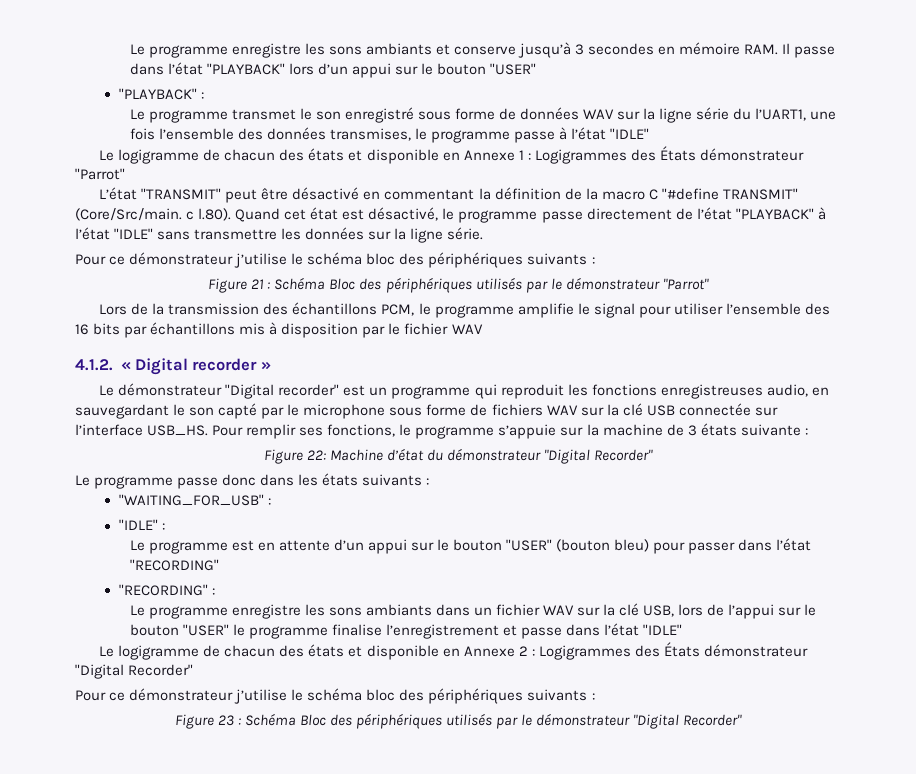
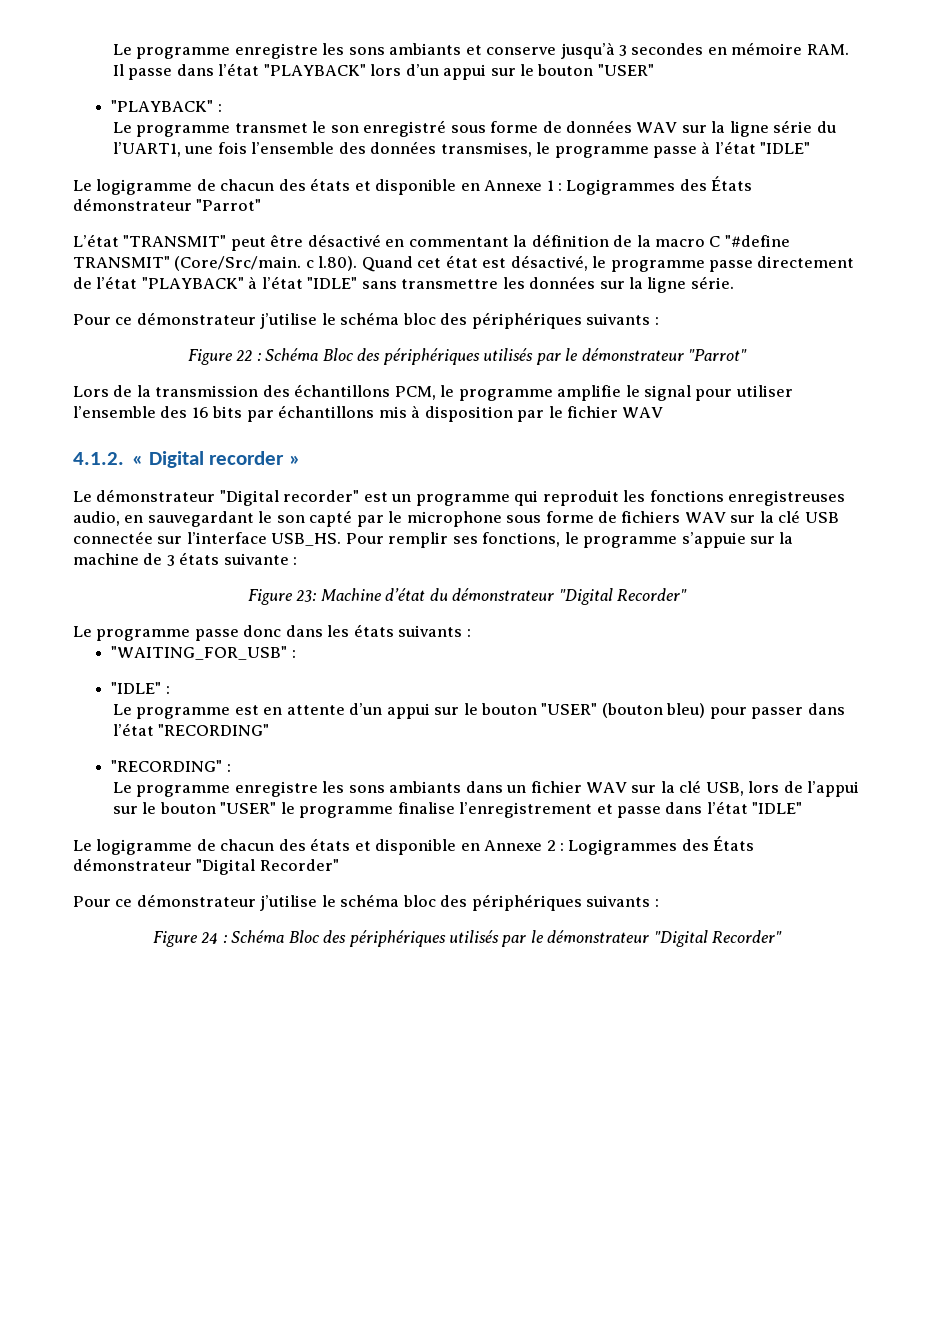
- Figure 21 : Schéma Bloc des périphériques utilisés par le démonstrateur "Parrot"
+ Figure 22 : Schéma Bloc des périphériques utilisés par le démonstrateur "Parrot"
- Figure 22: Machine d’état du démonstrateur "Digital Recorder"
+ Figure 23: Machine d’état du démonstrateur "Digital Recorder"
- Figure 23 : Schéma Bloc des périphériques utilisés par le démonstrateur "Digital Recorder"
+ Figure 24 : Schéma Bloc des périphériques utilisés par le démonstrateur "Digital Recorder"

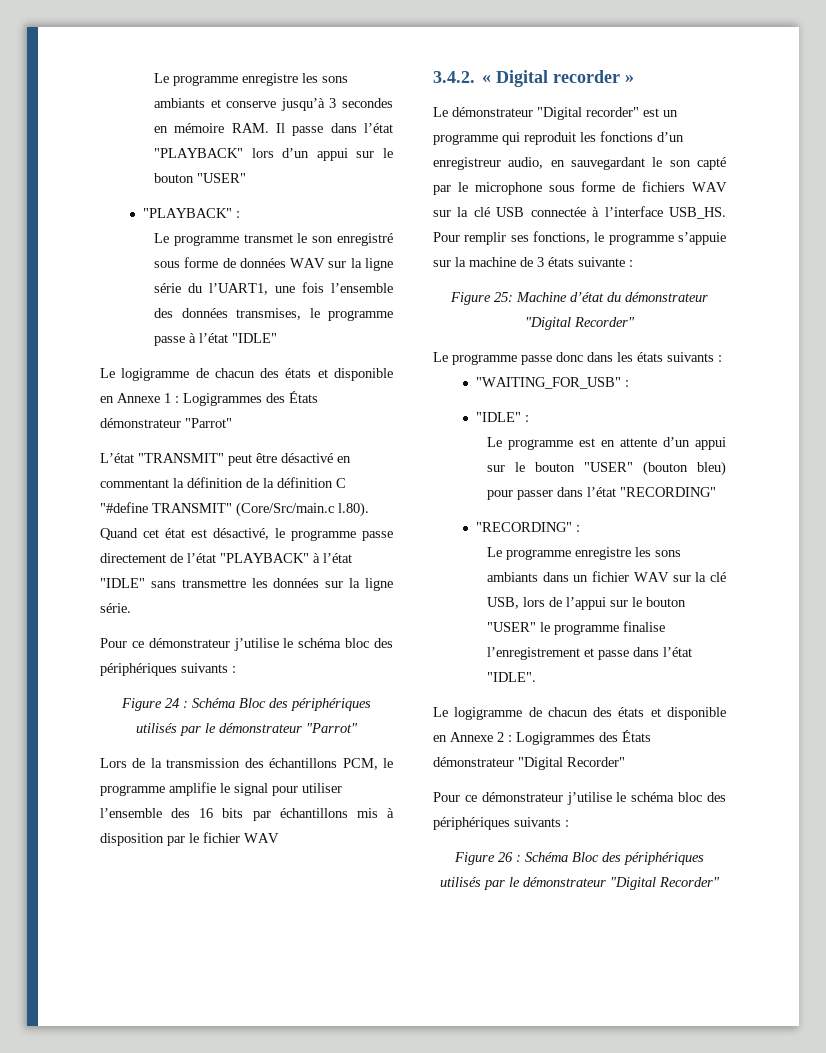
- L’état "TRANSMIT" peut être désactivé en commentant la définition de la macro C "#define TRANSMIT" (Core/Src/main. c l.80). Quand cet état est désactivé, le programme passe directement de l’état "PLAYBACK" à l’état "IDLE" sans transmettre les données sur la ligne série.
+ L’état "TRANSMIT" peut être désactivé en commentant la définition de la définition C "#define TRANSMIT" (Core/Src/main.c l.80). Quand cet état est désactivé, le programme passe directement de l’état "PLAYBACK" à l’état "IDLE" sans transmettre les données sur la ligne série.
- Figure 22 : Schéma Bloc des périphériques utilisés par le démonstrateur "Parrot"
+ Figure 24 : Schéma Bloc des périphériques utilisés par le démonstrateur "Parrot"
- 4.1.2. « Digital recorder »
+ 3.4.2. « Digital recorder »
- Le démonstrateur "Digital recorder" est un programme qui reproduit les fonctions enregistreuses audio, en sauvegardant le son capté par le microphone sous forme de fichiers WAV sur la clé USB connectée sur l’interface USB_HS.
+ Le démonstrateur "Digital recorder" est un programme qui reproduit les fonctions d’un enregistreur audio, en sauvegardant le son capté par le microphone sous forme de fichiers WAV sur la clé USB connectée à l’interface USB_HS.
- Figure 23: Machine d’état du démonstrateur "Digital Recorder"
+ Figure 25: Machine d’état du démonstrateur "Digital Recorder"
- Le programme enregistre les sons ambiants dans un fichier WAV sur la clé USB, lors de l’appui sur le bouton "USER" le programme finalise l’enregistrement et passe dans l’état "IDLE"
+ Le programme enregistre les sons ambiants dans un fichier WAV sur la clé USB, lors de l’appui sur le bouton "USER" le programme finalise l’enregistrement et passe dans l’état "IDLE".
- Figure 24 : Schéma Bloc des périphériques utilisés par le démonstrateur "Digital Recorder"
+ Figure 26 : Schéma Bloc des périphériques utilisés par le démonstrateur "Digital Recorder"

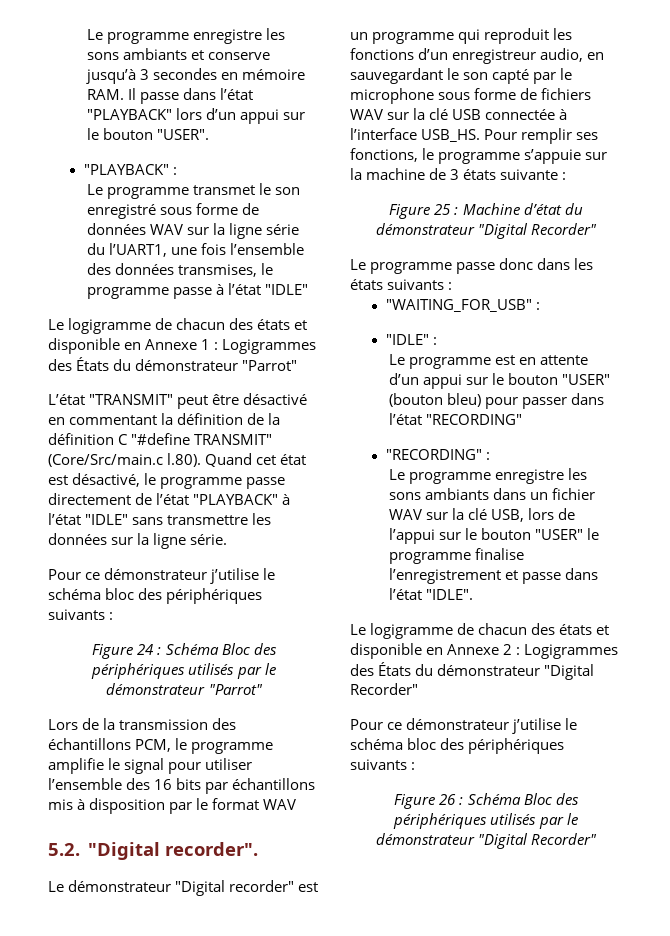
- Le programme enregistre les sons ambiants et conserve jusqu’à 3 secondes en mémoire RAM. Il passe dans l’état "PLAYBACK" lors d’un appui sur le bouton "USER"
+ Le programme enregistre les sons ambiants et conserve jusqu’à 3 secondes en mémoire RAM. Il passe dans l’état "PLAYBACK" lors d’un appui sur le bouton "USER".
- Le logigramme de chacun des états et disponible en Annexe 1 : Logigrammes des États démonstrateur "Parrot"
+ Le logigramme de chacun des états et disponible en Annexe 1 : Logigrammes des États du démonstrateur "Parrot"
- Lors de la transmission des échantillons PCM, le programme amplifie le signal pour utiliser l’ensemble des 16 bits par échantillons mis à disposition par le fichier WAV
+ Lors de la transmission des échantillons PCM, le programme amplifie le signal pour utiliser l’ensemble des 16 bits par échantillons mis à disposition par le format WAV
- 3.4.2. « Digital recorder »
+ 5.2. "Digital recorder".
- Figure 25: Machine d’état du démonstrateur "Digital Recorder"
+ Figure 25 : Machine d’état du démonstrateur "Digital Recorder"
- Le logigramme de chacun des états et disponible en Annexe 2 : Logigrammes des États démonstrateur "Digital Recorder"
+ Le logigramme de chacun des états et disponible en Annexe 2 : Logigrammes des États du démonstrateur "Digital Recorder"

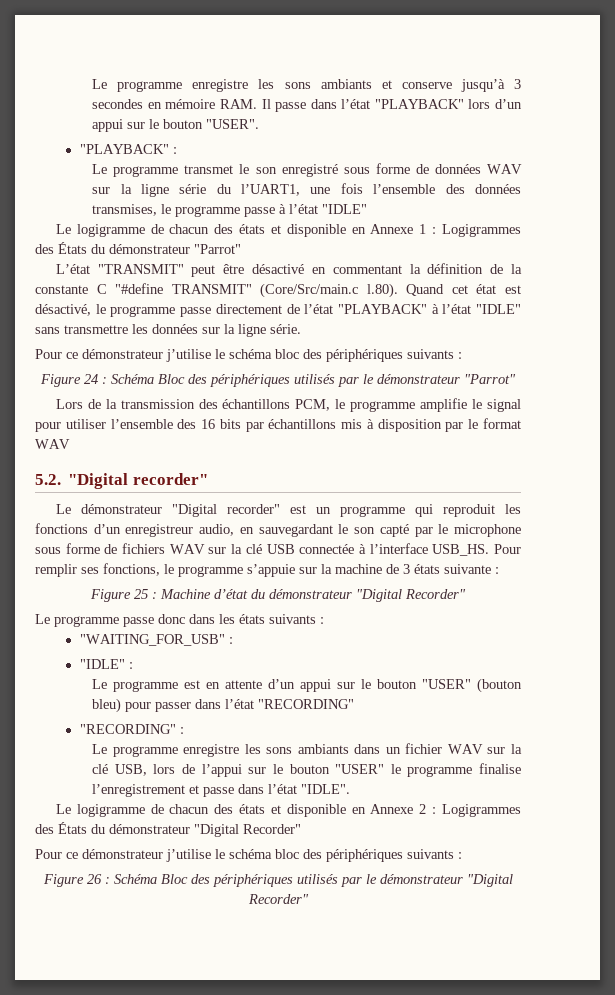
- L’état "TRANSMIT" peut être désactivé en commentant la définition de la définition C "#define TRANSMIT" (Core/Src/main.c l.80). Quand cet état est désactivé, le programme passe directement de l’état "PLAYBACK" à l’état "IDLE" sans transmettre les données sur la ligne série.
+ L’état "TRANSMIT" peut être désactivé en commentant la définition de la constante C "#define TRANSMIT" (Core/Src/main.c l.80). Quand cet état est désactivé, le programme passe directement de l’état "PLAYBACK" à l’état "IDLE" sans transmettre les données sur la ligne série.
- 5.2. "Digital recorder".
+ 5.2. "Digital recorder"

